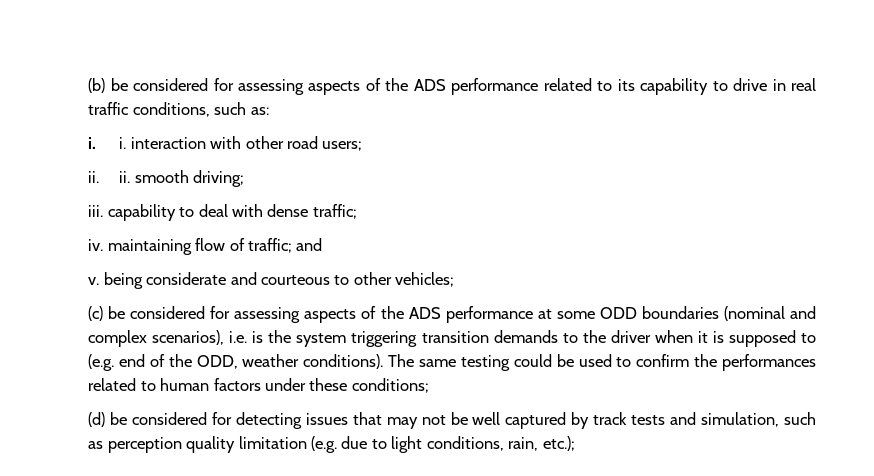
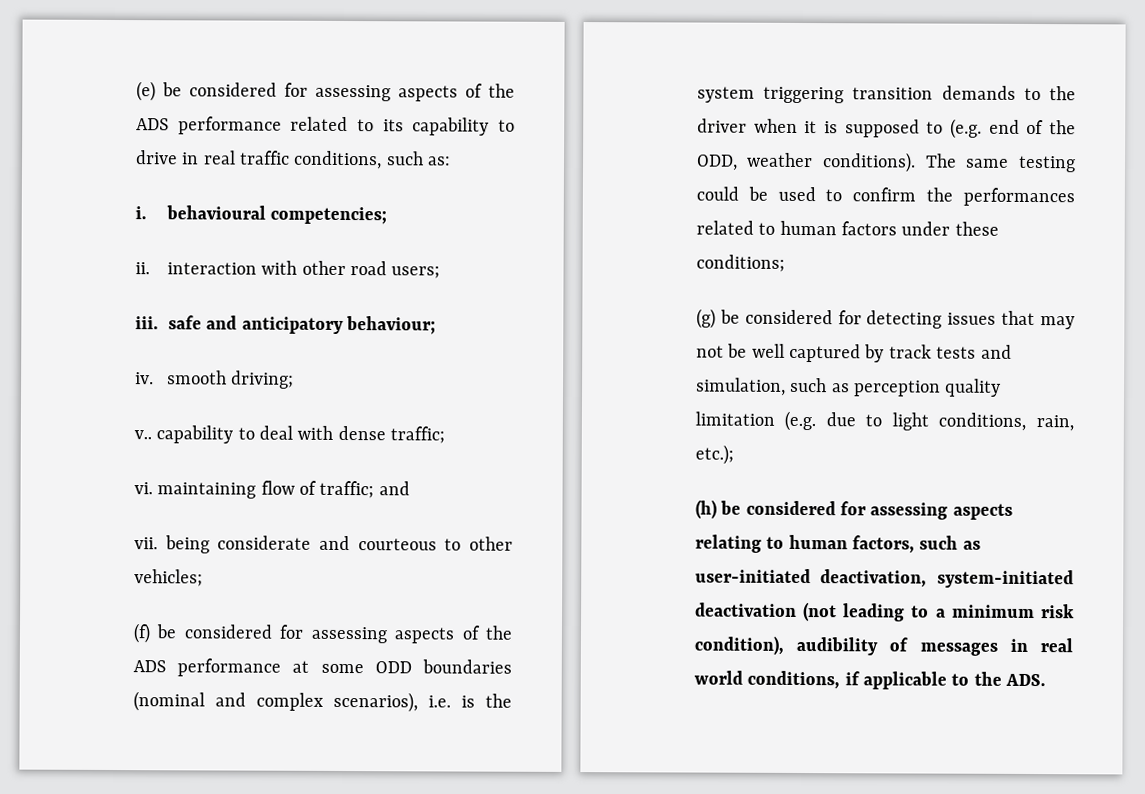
- (b) be considered for assessing aspects of the ADS performance related to its capability to drive in real traffic conditions, such as:
+ (e) be considered for assessing aspects of the ADS performance related to its capability to drive in real traffic conditions, such as:
- i. i. interaction with other road users;
+ i. behavioural competencies;
+ ii. interaction with other road users;
- ii. ii. smooth driving;
+ iii. safe and anticipatory behaviour;
+ iv. smooth driving;
- iii. capability to deal with dense traffic;
+ v.. capability to deal with dense traffic;
- iv. maintaining flow of traffic; and
+ vi. maintaining flow of traffic; and
- v. being considerate and courteous to other vehicles;
+ vii. being considerate and courteous to other vehicles;
- (c) be considered for assessing aspects of the ADS performance at some ODD boundaries (nominal and complex scenarios), i.e. is the system triggering transition demands to the driver when it is supposed to (e.g. end of the ODD, weather conditions).
+ (f) be considered for assessing aspects of the ADS performance at some ODD boundaries (nominal and complex scenarios), i.e. is the system triggering transition demands to the driver when it is supposed to (e.g. end of the ODD, weather conditions).
- (d) be considered for detecting issues that may not be well captured by track tests and simulation, such as perception quality limitation (e.g. due to light conditions, rain, etc.);
+ (g) be considered for detecting issues that may not be well captured by track tests and simulation, such as perception quality limitation (e.g. due to light conditions, rain, etc.);
+ (h) be considered for assessing aspects relating to human factors, such as user-initiated deactivation, system-initiated deactivation (not leading to a minimum risk condition), audibility of messages in real world conditions, if applicable to the ADS.

